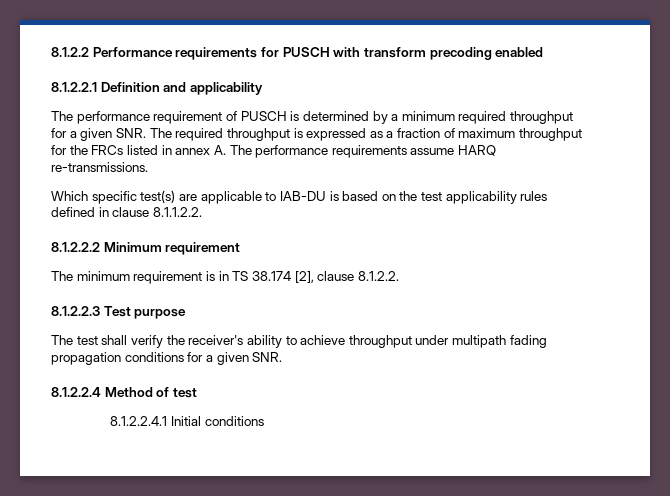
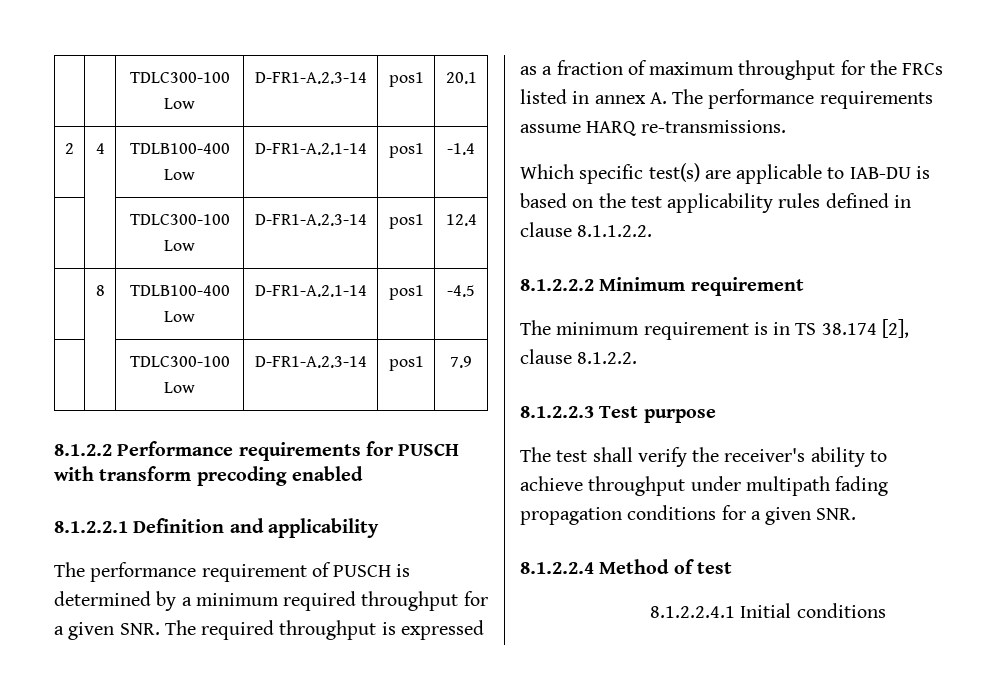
+ | | TDLC300-100 Low | D-FR1-A.2.3-14 | pos1 | 20.1
+ 2 | 4 | TDLB100-400 Low | D-FR1-A.2.1-14 | pos1 | -1.4
+ | | TDLC300-100 Low | D-FR1-A.2.3-14 | pos1 | 12.4
+ | 8 | TDLB100-400 Low | D-FR1-A.2.1-14 | pos1 | -4.5
+ | | TDLC300-100 Low | D-FR1-A.2.3-14 | pos1 | 7.9

